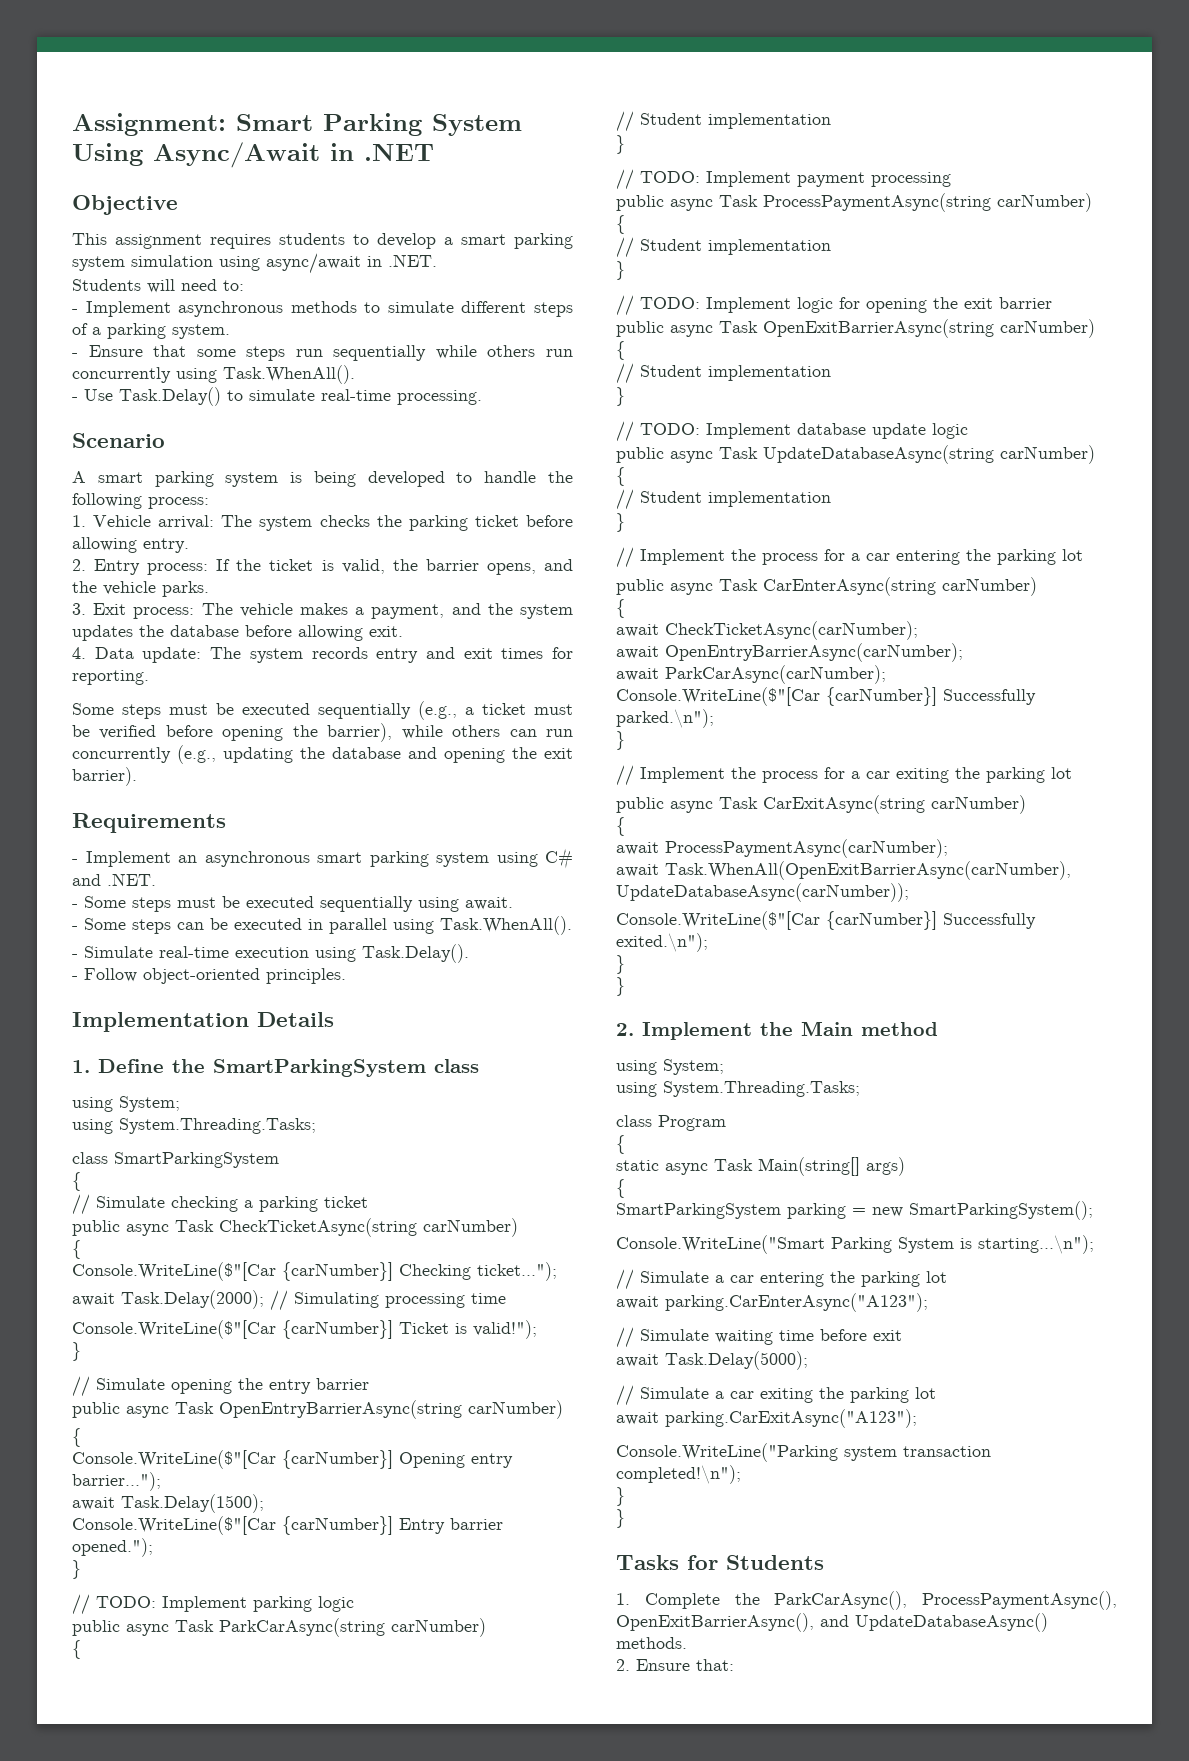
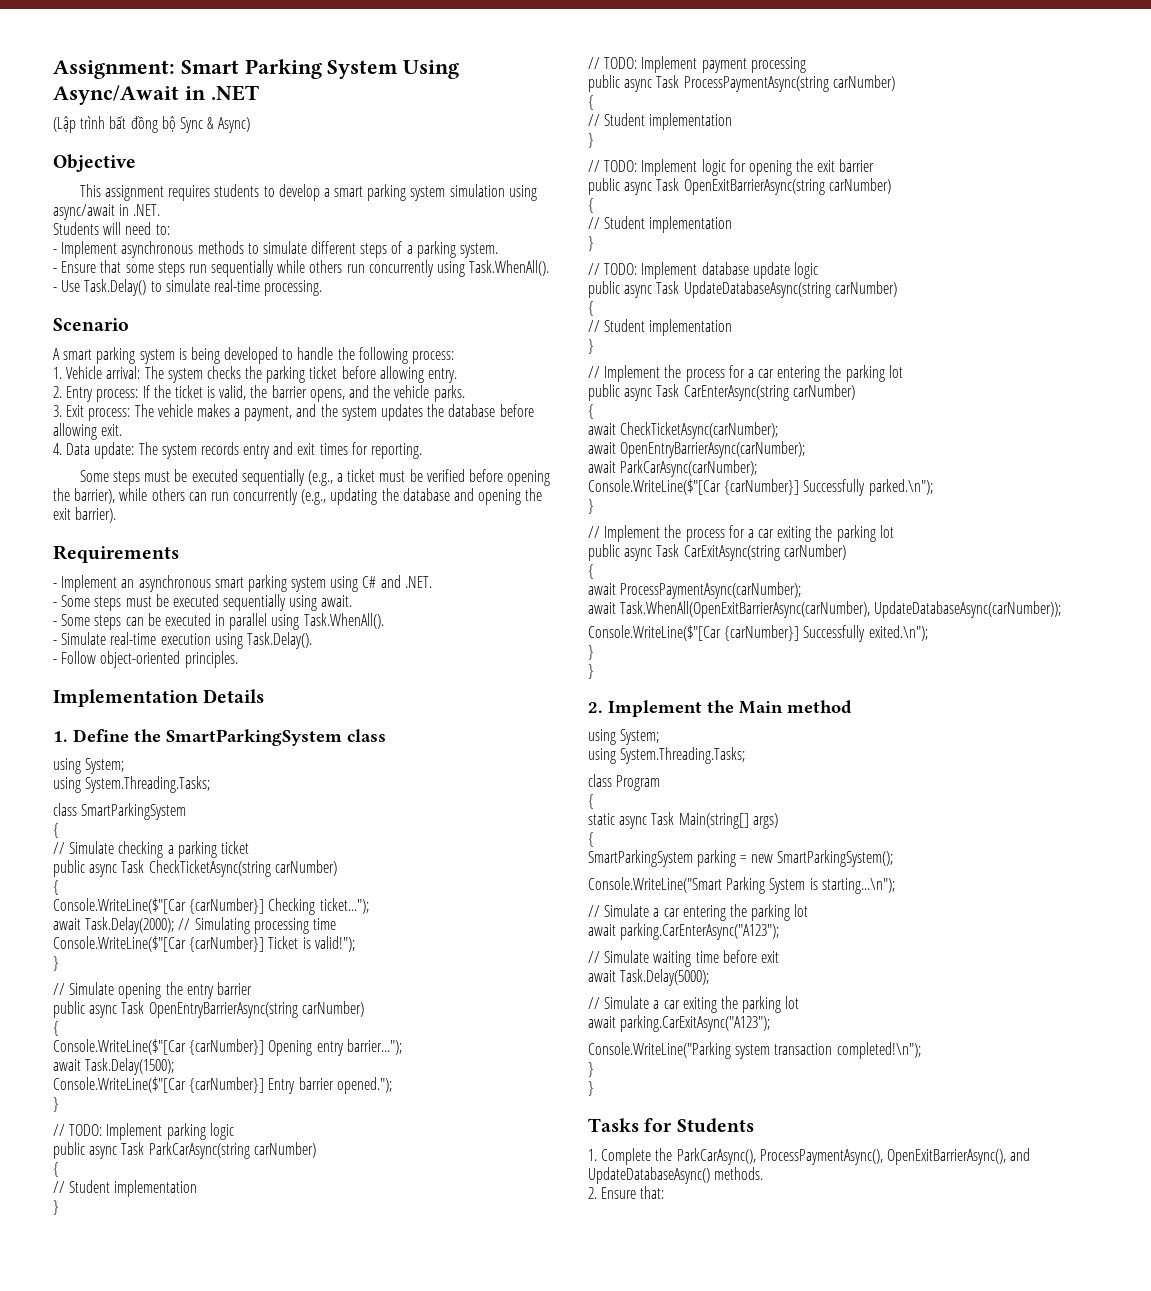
+ (Lập trình bất đồng bộ Sync & Async)

